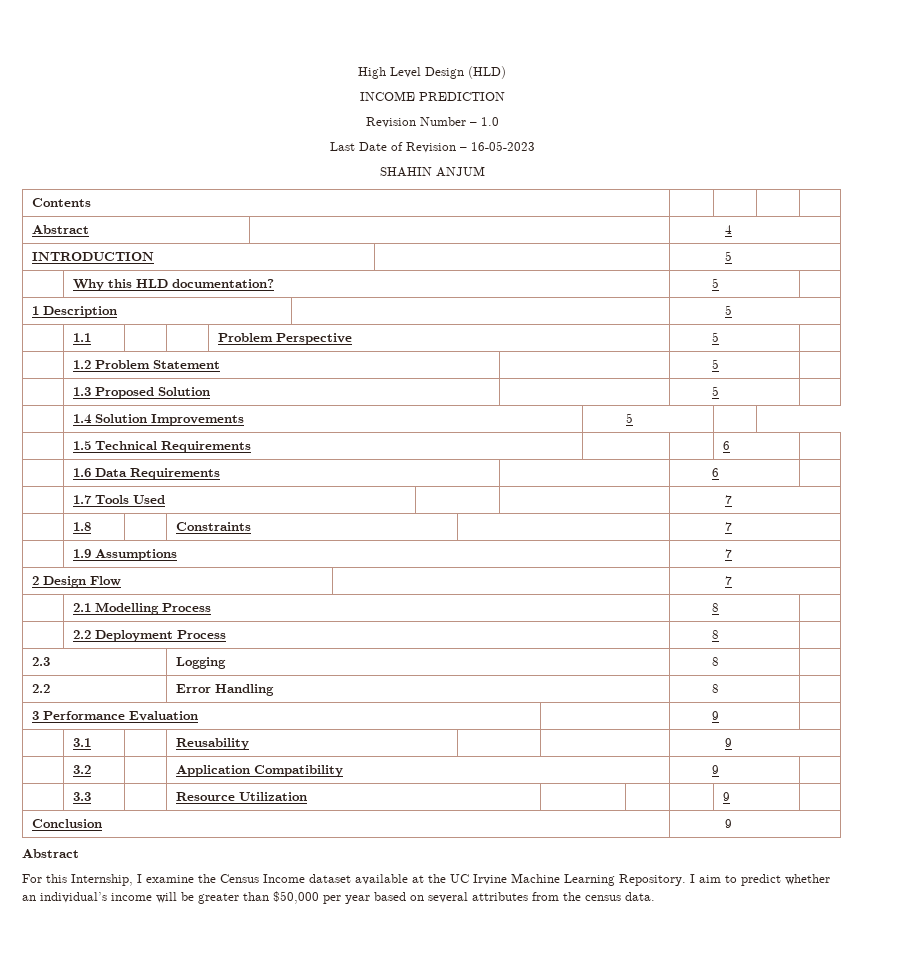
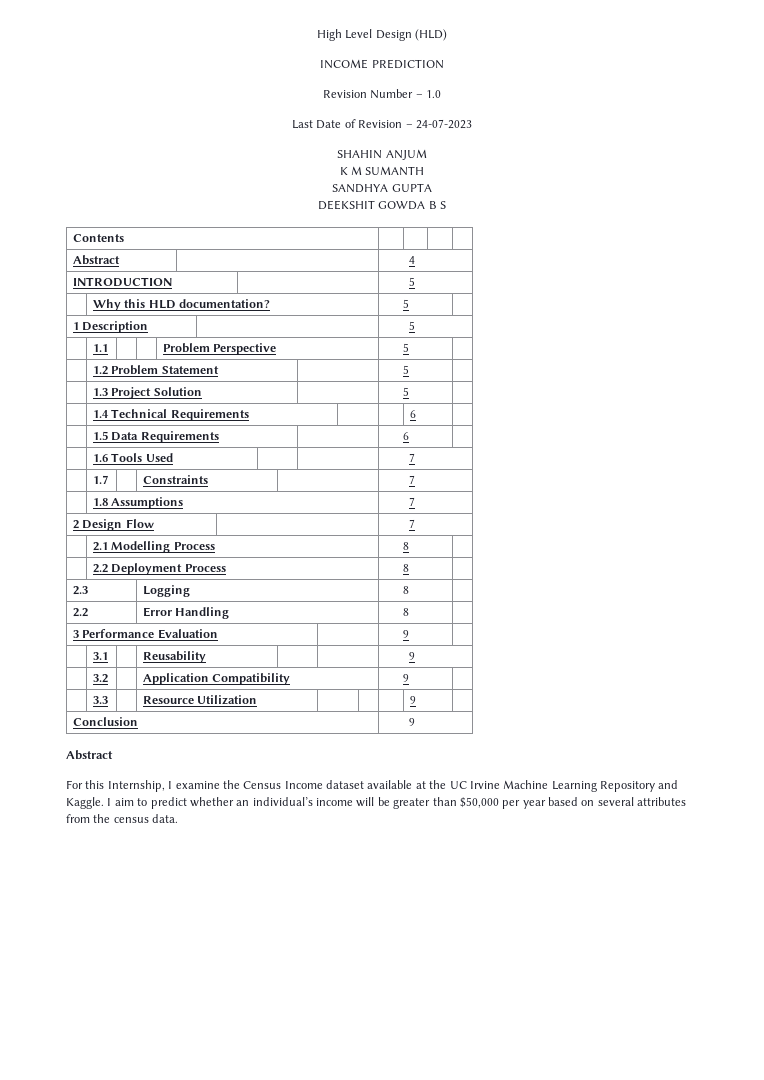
- Last Date of Revision – 16-05-2023
+ Last Date of Revision – 24-07-2023
+ K M SUMANTH
+ SANDHYA GUPTA
+ DEEKSHIT GOWDA B S
- | 1.3 Proposed Solution | | 5 |
+ | 1.3 Project Solution | | 5 |
- | 1.4 Solution Improvements | 5 |
- | 1.5 Technical Requirements | | | 6 |
+ | 1.4 Technical Requirements | | | 6 |
- | 1.6 Data Requirements | | 6 |
+ | 1.5 Data Requirements | | 6 |
- | 1.7 Tools Used | | | 7
+ | 1.6 Tools Used | | | 7
- | 1.8 | | Constraints | | 7
+ | 1.7 | | Constraints | | 7
- | 1.9 Assumptions | 7
+ | 1.8 Assumptions | 7
- For this Internship, I examine the Census Income dataset available at the UC Irvine Machine Learning Repository.
+ For this Internship, I examine the Census Income dataset available at the UC Irvine Machine Learning Repository and Kaggle.

